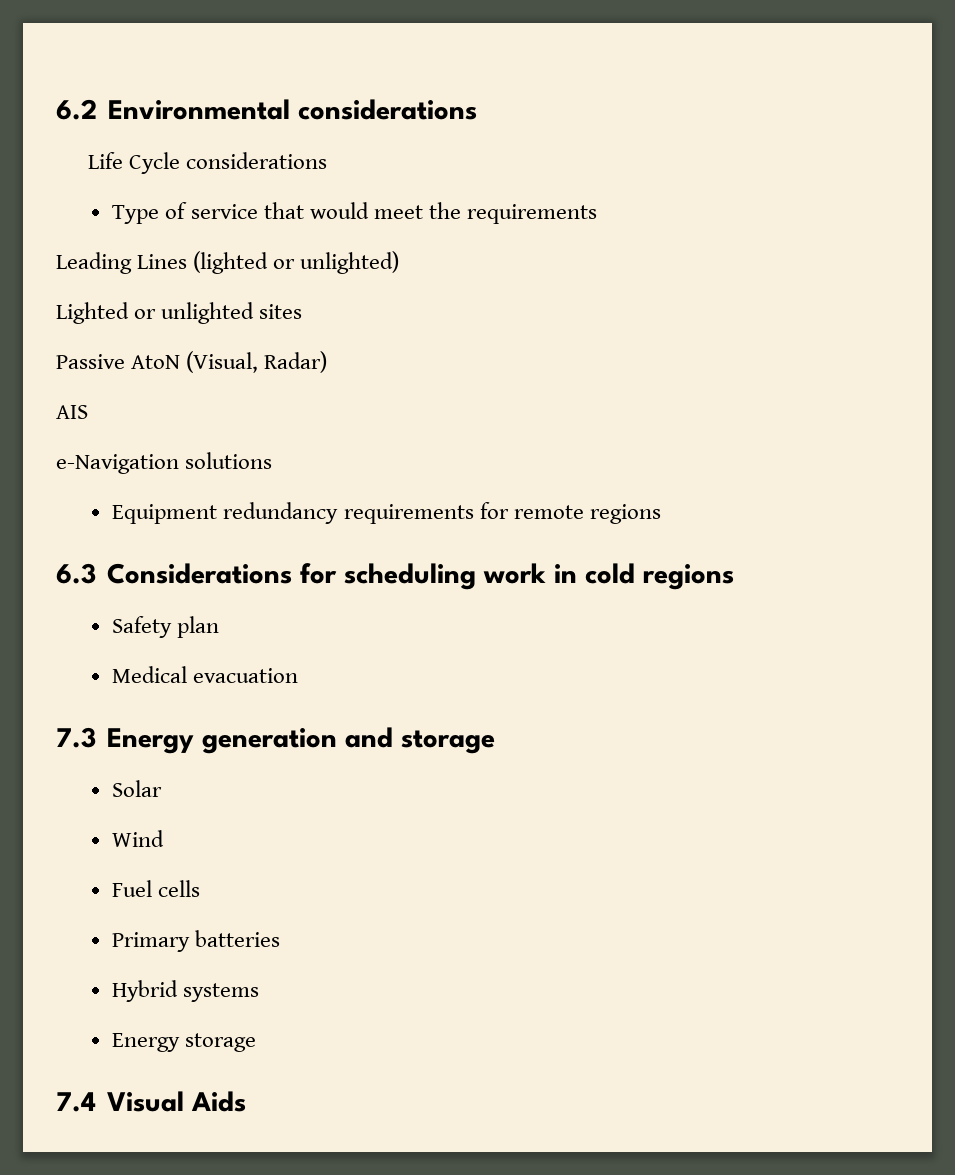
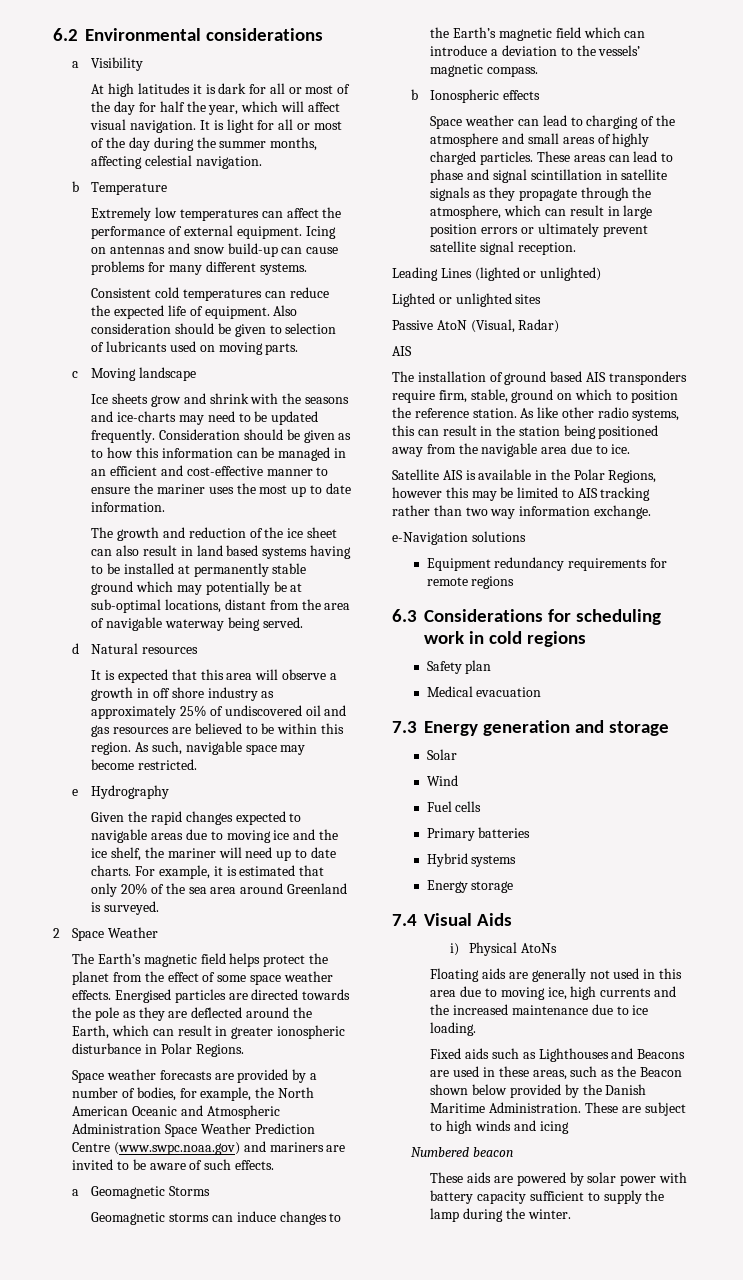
- Life Cycle considerations
- Type of service that would meet the requirements
+ a Visibility
+ At high latitudes it is dark for all or most of the day for half the year, which will affect visual navigation. It is light for all or most of the day during the summer months, affecting celestial navigation.
+ b Temperature
+ Extremely low temperatures can affect the performance of external equipment. Icing on antennas and snow build-up can cause problems for many different systems.
+ Consistent cold temperatures can reduce the expected life of equipment. Also consideration should be given to selection of lubricants used on moving parts.
+ c Moving landscape
+ Ice sheets grow and shrink with the seasons and ice-charts may need to be updated frequently. Consideration should be given as to how this information can be managed in an efficient and cost-effective manner to ensure the mariner uses the most up to date information.
+ The growth and reduction of the ice sheet can also result in land based systems having to be installed at permanently stable ground which may potentially be at sub-optimal locations, distant from the area of navigable waterway being served.
+ d Natural resources
+ It is expected that this area will observe a growth in off shore industry as approximately 25% of undiscovered oil and gas resources are believed to be within this region. As such, navigable space may become restricted.
+ e Hydrography
+ Given the rapid changes expected to navigable areas due to moving ice and the ice shelf, the mariner will need up to date charts. For example, it is estimated that only 20% of the sea area around Greenland is surveyed.
+ 2 Space Weather
+ The Earth’s magnetic field helps protect the planet from the effect of some space weather effects. Energised particles are directed towards the pole as they are deflected around the Earth, which can result in greater ionospheric disturbance in Polar Regions.
+ Space weather forecasts are provided by a number of bodies, for example, the North American Oceanic and Atmospheric Administration Space Weather Prediction Centre (www.swpc.noaa.gov) and mariners are invited to be aware of such effects.
+ a Geomagnetic Storms
+ Geomagnetic storms can induce changes to the Earth’s magnetic field which can introduce a deviation to the vessels’ magnetic compass.
+ b Ionospheric effects
+ Space weather can lead to charging of the atmosphere and small areas of highly charged particles. These areas can lead to phase and signal scintillation in satellite signals as they propagate through the atmosphere, which can result in large position errors or ultimately prevent satellite signal reception.
+ The installation of ground based AIS transponders require firm, stable, ground on which to position the reference station. As like other radio systems, this can result in the station being positioned away from the navigable area due to ice.
+ Satellite AIS is available in the Polar Regions, however this may be limited to AIS tracking rather than two way information exchange.
+ i) Physical AtoNs
+ Floating aids are generally not used in this area due to moving ice, high currents and the increased maintenance due to ice loading.
+ Fixed aids such as Lighthouses and Beacons are used in these areas, such as the Beacon shown below provided by the Danish Maritime Administration. These are subject to high winds and icing
+ Numbered beacon
+ These aids are powered by solar power with battery capacity sufficient to supply the lamp during the winter.

